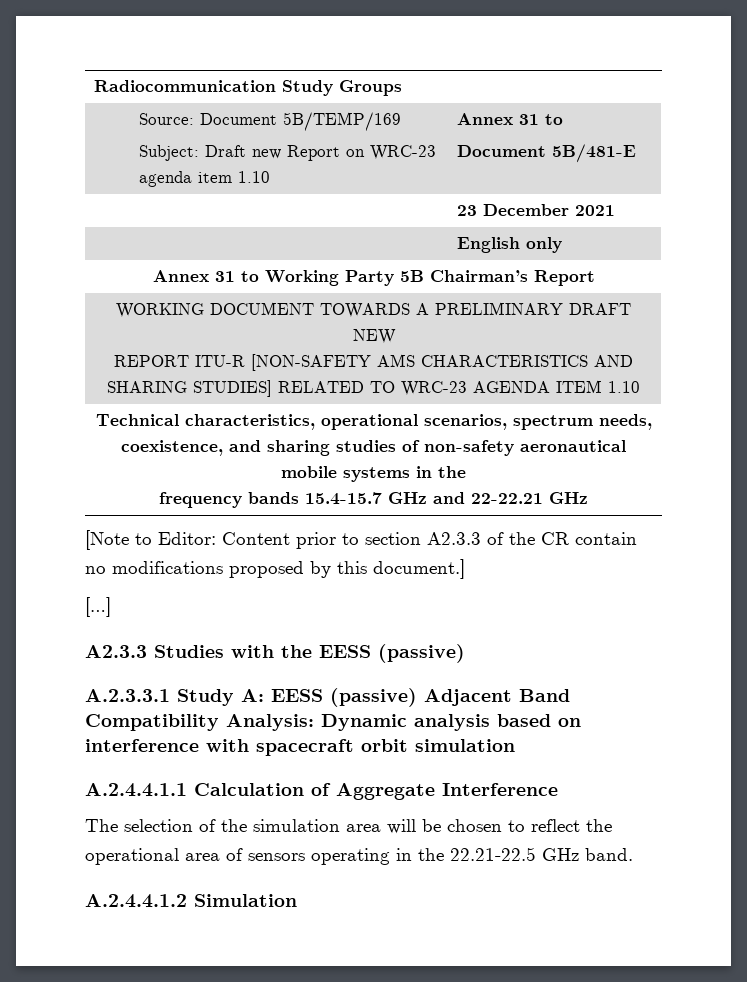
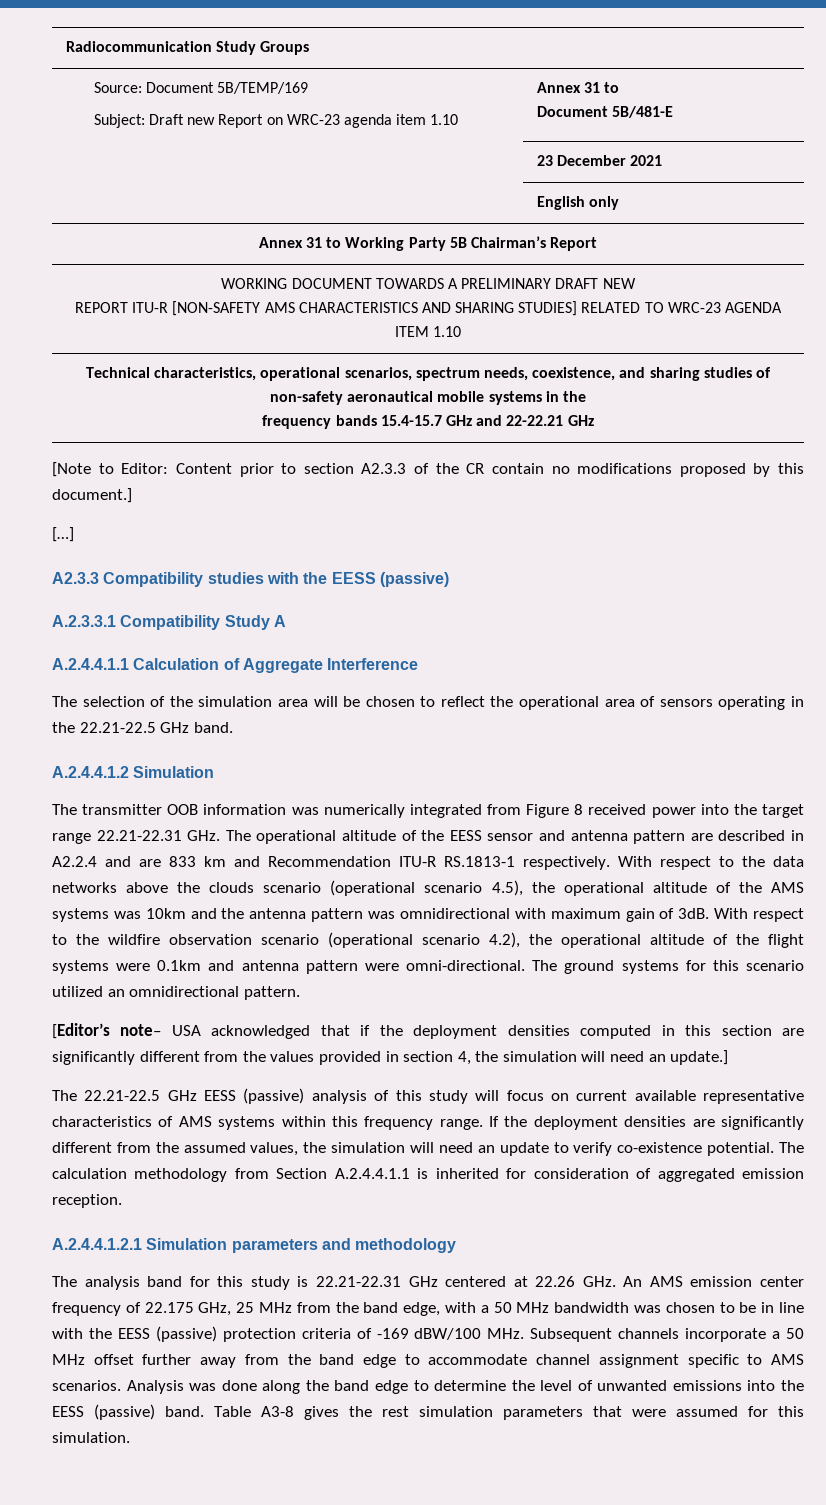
- A2.3.3 Studies with the EESS (passive)
+ A2.3.3 Compatibility studies with the EESS (passive)
- A.2.3.3.1 Study A: EESS (passive) Adjacent Band Compatibility Analysis: Dynamic analysis based on interference with spacecraft orbit simulation
+ A.2.3.3.1 Compatibility Study A
+ The transmitter OOB information was numerically integrated from Figure 8 received power into the target range 22.21-22.31 GHz. The operational altitude of the EESS sensor and antenna pattern are described in A2.2.4 and are 833 km and Recommendation ITU-R RS.1813-1 respectively. With respect to the data networks above the clouds scenario (operational scenario 4.5), the operational altitude of the AMS systems was 10km and the antenna pattern was omnidirectional with maximum gain of 3dB. With respect to the wildfire observation scenario (operational scenario 4.2), the operational altitude of the flight systems were 0.1km and antenna pattern were omni-directional. The ground systems for this scenario utilized an omnidirectional pattern.
+ [Editor’s note– USA acknowledged that if the deployment densities computed in this section are significantly different from the values provided in section 4, the simulation will need an update.]
+ The 22.21-22.5 GHz EESS (passive) analysis of this study will focus on current available representative characteristics of AMS systems within this frequency range. If the deployment densities are significantly different from the assumed values, the simulation will need an update to verify co-existence potential. The calculation methodology from Section A.2.4.4.1.1 is inherited for consideration of aggregated emission reception.
+ A.2.4.4.1.2.1 Simulation parameters and methodology
+ The analysis band for this study is 22.21-22.31 GHz centered at 22.26 GHz. An AMS emission center frequency of 22.175 GHz, 25 MHz from the band edge, with a 50 MHz bandwidth was chosen to be in line with the EESS (passive) protection criteria of -169 dBW/100 MHz. Subsequent channels incorporate a 50 MHz offset further away from the band edge to accommodate channel assignment specific to AMS scenarios. Analysis was done along the band edge to determine the level of unwanted emissions into the EESS (passive) band. Table A3-8 gives the rest simulation parameters that were assumed for this simulation.

